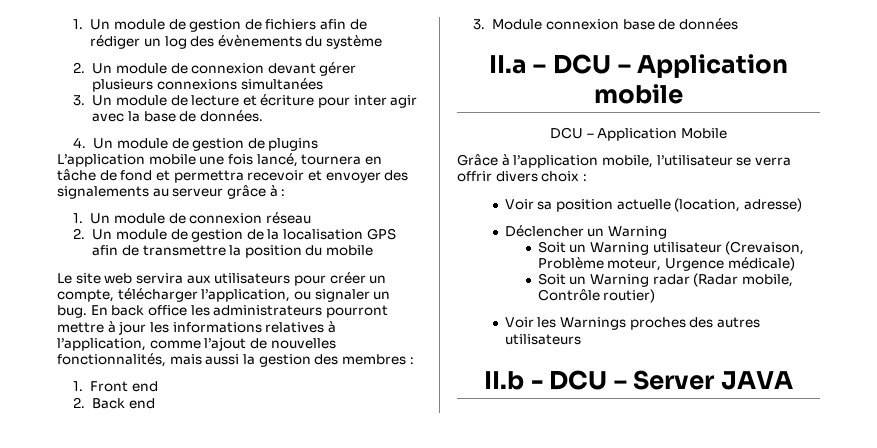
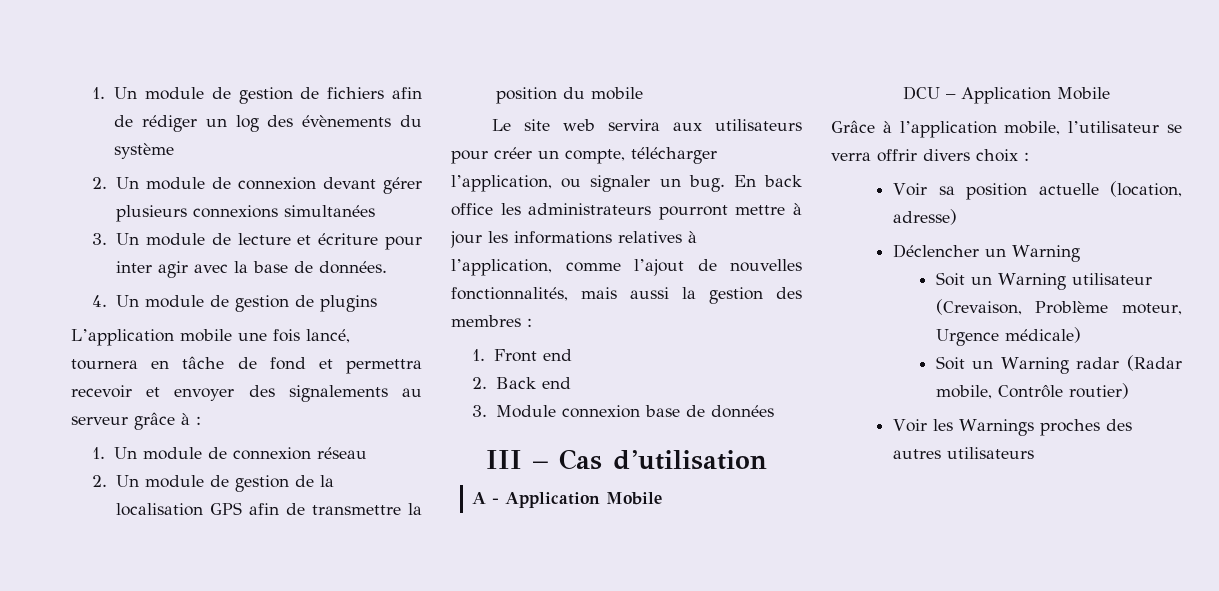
- II.a – DCU – Application mobile
+ III – Cas d’utilisation
+ A - Application Mobile
- II.b - DCU – Server JAVA

